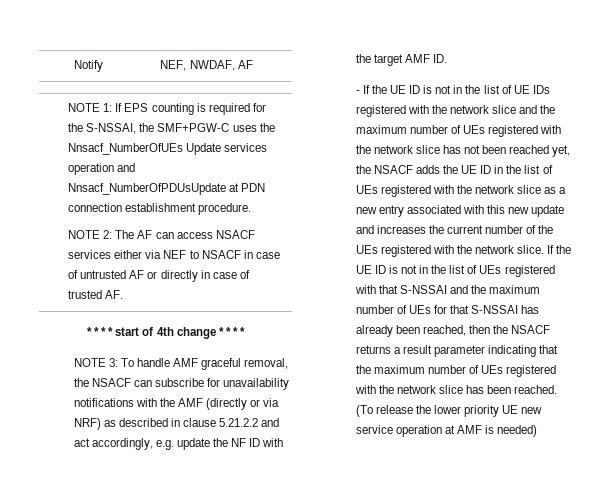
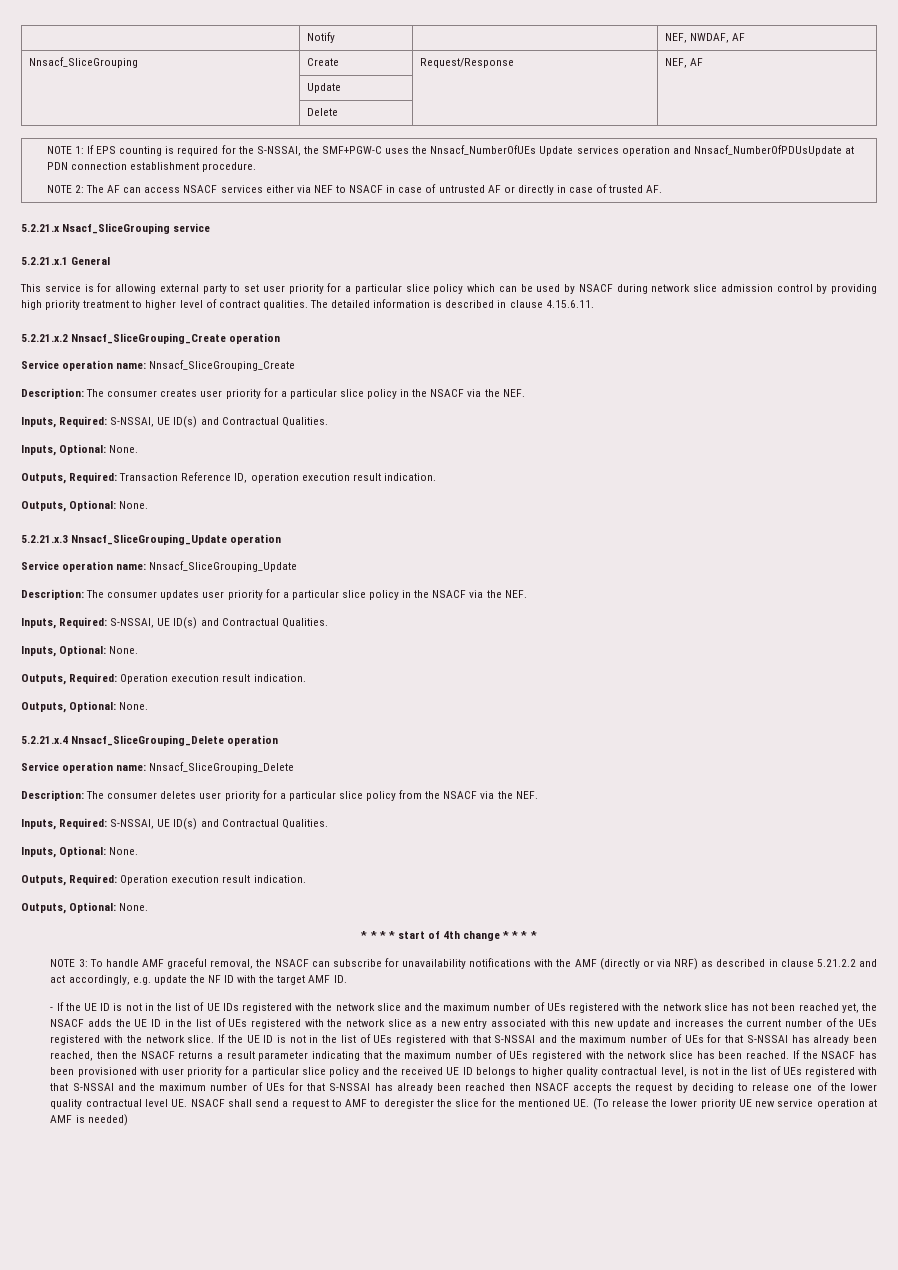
+ Nnsacf_SliceGrouping | Create | Request/Response | NEF, AF
+ | Update | |
+ | Delete | |
+ 5.2.21.x Nsacf_SliceGrouping service
+ 5.2.21.x.1 General
+ This service is for allowing external party to set user priority for a particular slice policy which can be used by NSACF during network slice admission control by providing high priority treatment to higher level of contract qualities. The detailed information is described in clause 4.15.6.11.
+ 5.2.21.x.2 Nnsacf_SliceGrouping_Create operation
+ Service operation name: Nnsacf_SliceGrouping_Create
+ Description: The consumer creates user priority for a particular slice policy in the NSACF via the NEF.
+ Inputs, Required: S-NSSAI, UE ID(s) and Contractual Qualities.
+ Inputs, Optional: None.
+ Outputs, Required: Transaction Reference ID, operation execution result indication.
+ Outputs, Optional: None.
+ 5.2.21.x.3 Nnsacf_SliceGrouping_Update operation
+ Service operation name: Nnsacf_SliceGrouping_Update
+ Description: The consumer updates user priority for a particular slice policy in the NSACF via the NEF.
+ Inputs, Required: S-NSSAI, UE ID(s) and Contractual Qualities.
+ Inputs, Optional: None.
+ Outputs, Required: Operation execution result indication.
+ Outputs, Optional: None.
+ 5.2.21.x.4 Nnsacf_SliceGrouping_Delete operation
+ Service operation name: Nnsacf_SliceGrouping_Delete
+ Description: The consumer deletes user priority for a particular slice policy from the NSACF via the NEF.
+ Inputs, Required: S-NSSAI, UE ID(s) and Contractual Qualities.
+ Inputs, Optional: None.
+ Outputs, Required: Operation execution result indication.
+ Outputs, Optional: None.
- (To release the lower priority UE new service operation at AMF is needed)
+ If the NSACF has been provisioned with user priority for a particular slice policy and the received UE ID belongs to higher quality contractual level, is not in the list of UEs registered with that S-NSSAI and the maximum number of UEs for that S-NSSAI has already been reached then NSACF accepts the request by deciding to release one of the lower quality contractual level UE. NSACF shall send a request to AMF to deregister the slice for the mentioned UE. (To release the lower priority UE new service operation at AMF is needed)

